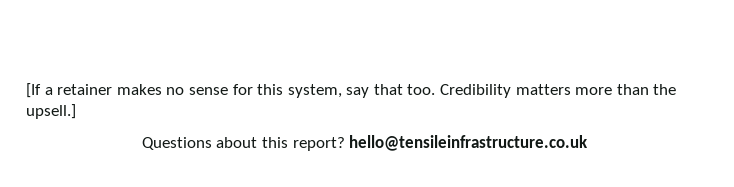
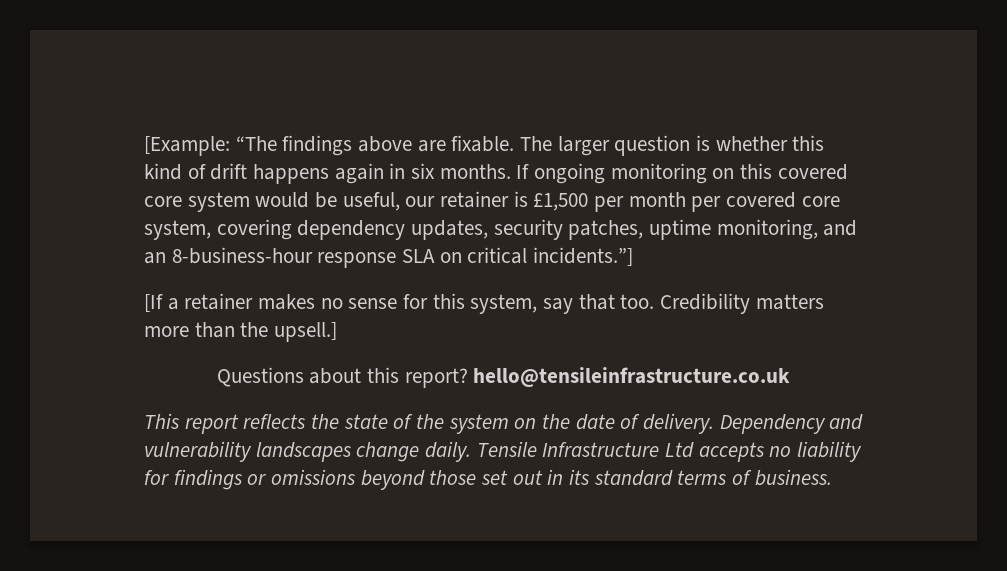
+ [Example: “The findings above are fixable. The larger question is whether this kind of drift happens again in six months. If ongoing monitoring on this covered core system would be useful, our retainer is £1,500 per month per covered core system, covering dependency updates, security patches, uptime monitoring, and an 8-business-hour response SLA on critical incidents.”]
+ This report reflects the state of the system on the date of delivery. Dependency and vulnerability landscapes change daily. Tensile Infrastructure Ltd accepts no liability for findings or omissions beyond those set out in its standard terms of business.

